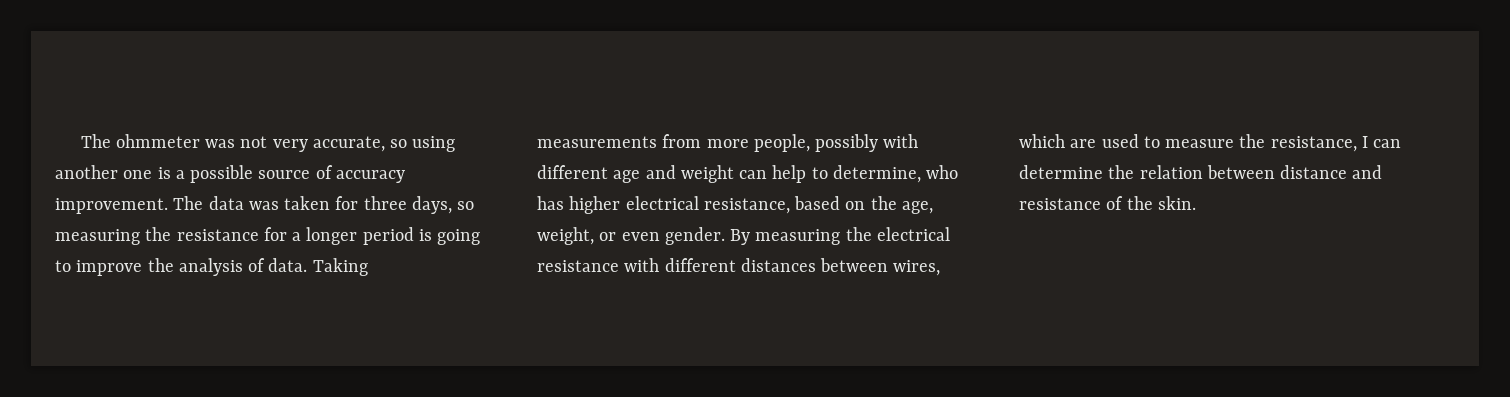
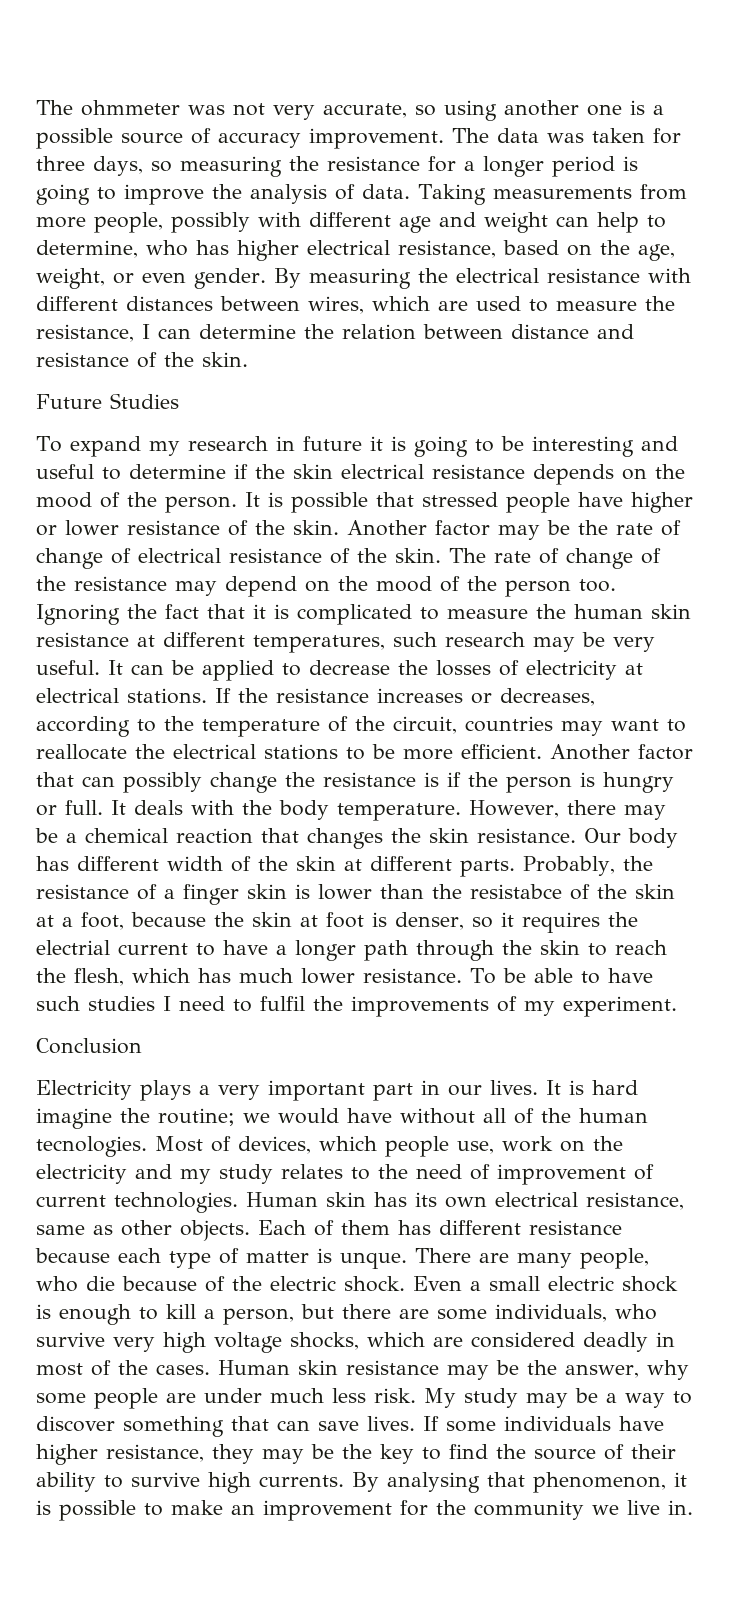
+ Future Studies
+ To expand my research in future it is going to be interesting and useful to determine if the skin electrical resistance depends on the mood of the person. It is possible that stressed people have higher or lower resistance of the skin. Another factor may be the rate of change of electrical resistance of the skin. The rate of change of the resistance may depend on the mood of the person too. Ignoring the fact that it is complicated to measure the human skin resistance at different temperatures, such research may be very useful. It can be applied to decrease the losses of electricity at electrical stations. If the resistance increases or decreases, according to the temperature of the circuit, countries may want to reallocate the electrical stations to be more efficient. Another factor that can possibly change the resistance is if the person is hungry or full. It deals with the body temperature. However, there may be a chemical reaction that changes the skin resistance. Our body has different width of the skin at different parts. Probably, the resistance of a finger skin is lower than the resistabce of the skin at a foot, because the skin at foot is denser, so it requires the electrial current to have a longer path through the skin to reach the flesh, which has much lower resistance. To be able to have such studies I need to fulfil the improvements of my experiment.
+ Conclusion
+ Electricity plays a very important part in our lives. It is hard imagine the routine; we would have without all of the human tecnologies. Most of devices, which people use, work on the electricity and my study relates to the need of improvement of current technologies. Human skin has its own electrical resistance, same as other objects. Each of them has different resistance because each type of matter is unque. There are many people, who die because of the electric shock. Even a small electric shock is enough to kill a person, but there are some individuals, who survive very high voltage shocks, which are considered deadly in most of the cases. Human skin resistance may be the answer, why some people are under much less risk. My study may be a way to discover something that can save lives. If some individuals have higher resistance, they may be the key to find the source of their ability to survive high currents. By analysing that phenomenon, it is possible to make an improvement for the community we live in.

